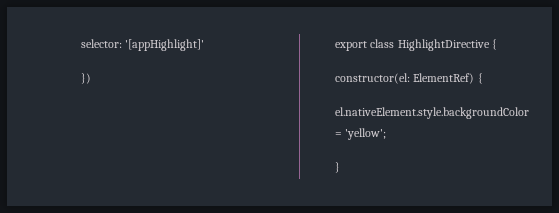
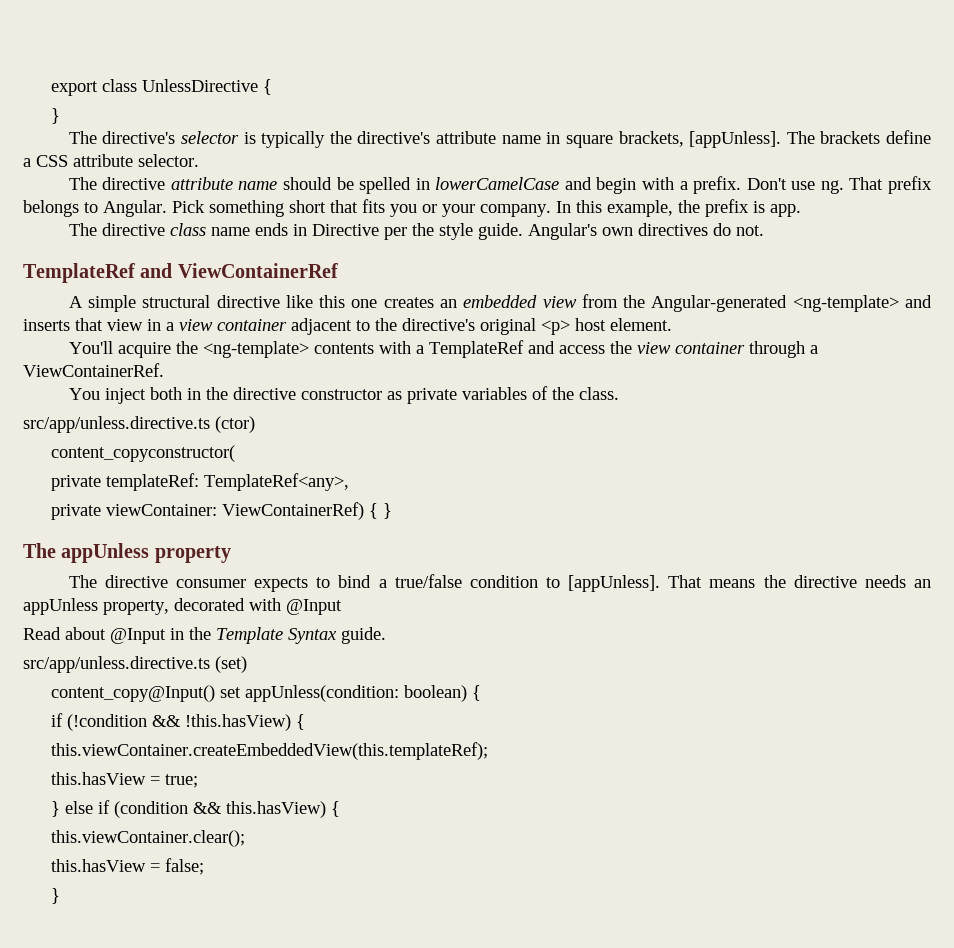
- selector: '[appHighlight]'
- })
- export class HighlightDirective {
- constructor(el: ElementRef) {
- el.nativeElement.style.backgroundColor = 'yellow';
+ export class UnlessDirective {
+ }
+ The directive's selector is typically the directive's attribute name in square brackets, [appUnless]. The brackets define a CSS attribute selector.
+ The directive attribute name should be spelled in lowerCamelCase and begin with a prefix. Don't use ng. That prefix belongs to Angular. Pick something short that fits you or your company. In this example, the prefix is app.
+ The directive class name ends in Directive per the style guide. Angular's own directives do not.
+ TemplateRef and ViewContainerRef
+ A simple structural directive like this one creates an embedded view from the Angular-generated <ng-template> and inserts that view in a view container adjacent to the directive's original <p> host element.
+ You'll acquire the <ng-template> contents with a TemplateRef and access the view container through a ViewContainerRef.
+ You inject both in the directive constructor as private variables of the class.
+ src/app/unless.directive.ts (ctor)
+ content_copyconstructor(
+ private templateRef: TemplateRef<any>,
+ private viewContainer: ViewContainerRef) { }
+ The appUnless property
+ The directive consumer expects to bind a true/false condition to [appUnless]. That means the directive needs an appUnless property, decorated with @Input
+ Read about @Input in the Template Syntax guide.
+ src/app/unless.directive.ts (set)
+ content_copy@Input() set appUnless(condition: boolean) {
+ if (!condition && !this.hasView) {
+ this.viewContainer.createEmbeddedView(this.templateRef);
+ this.hasView = true;
+ } else if (condition && this.hasView) {
+ this.viewContainer.clear();
+ this.hasView = false;

